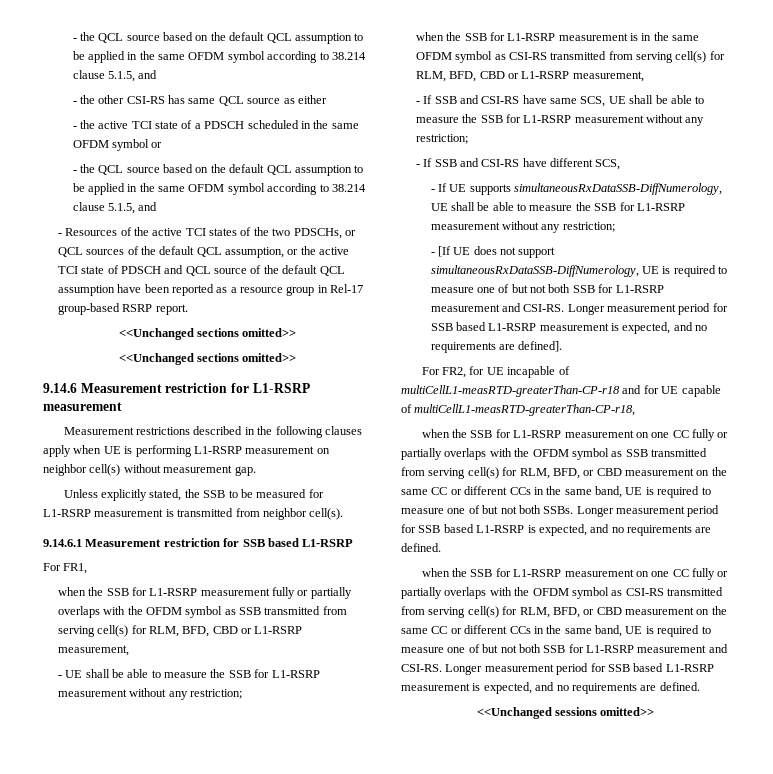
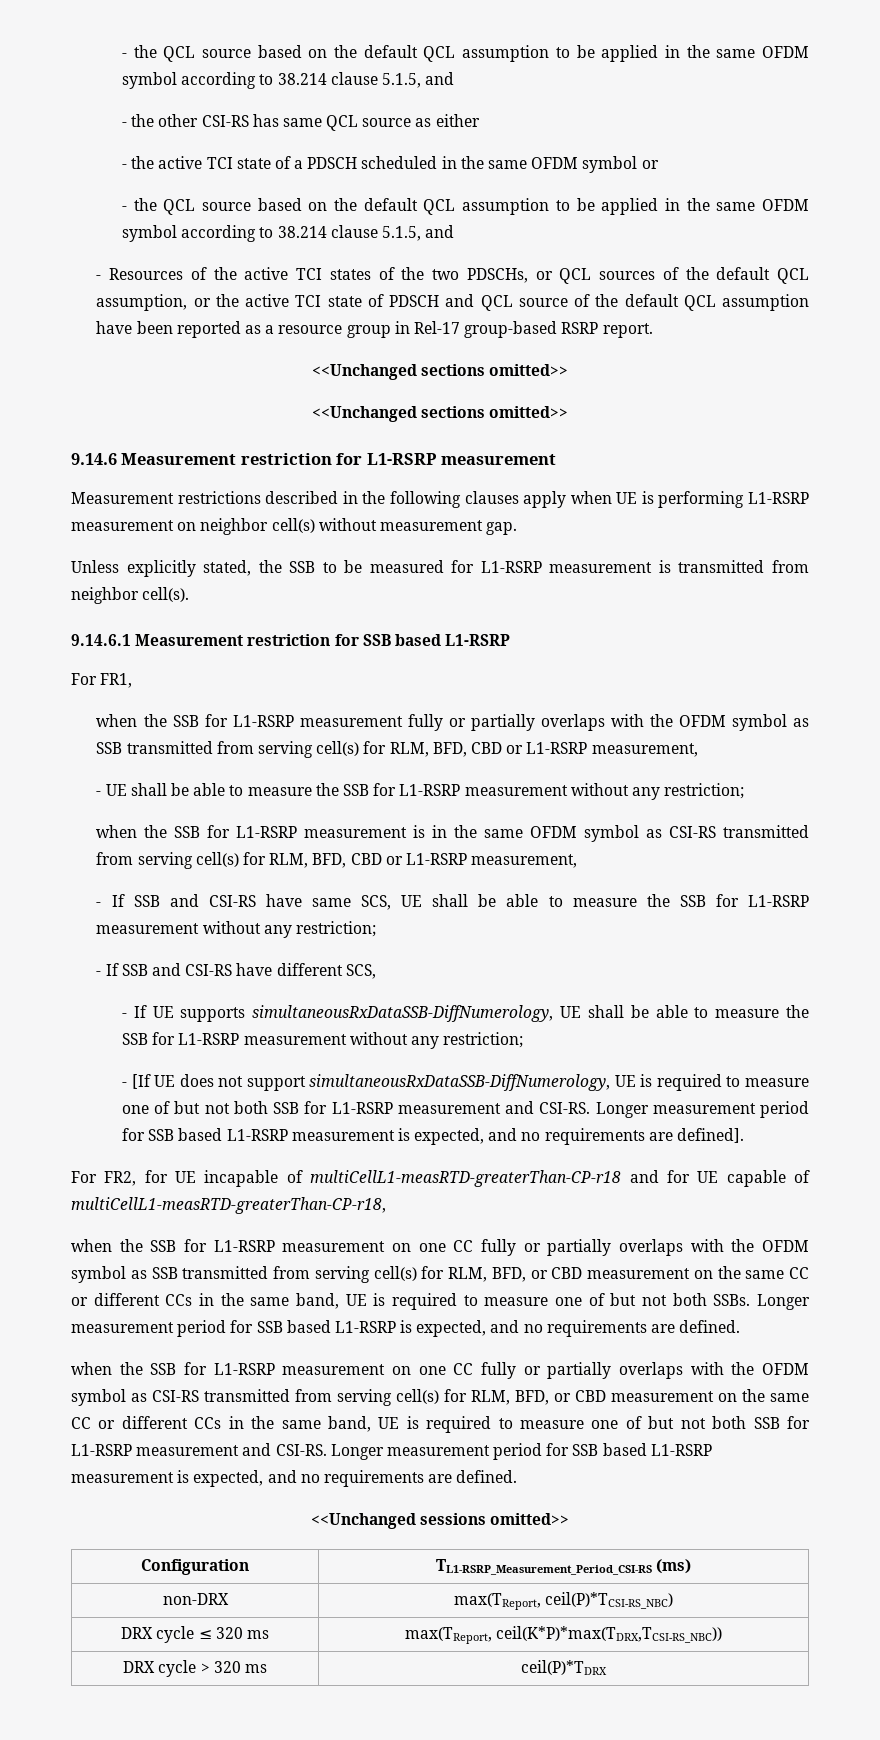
+ Configuration | TL1-RSRP_Measurement_Period_CSI-RS (ms)
+ non-DRX | max(TReport, ceil(P)*TCSI-RS_NBC)
+ DRX cycle ≤ 320 ms | max(TReport, ceil(K*P)*max(TDRX,TCSI-RS_NBC))
+ DRX cycle > 320 ms | ceil(P)*TDRX

